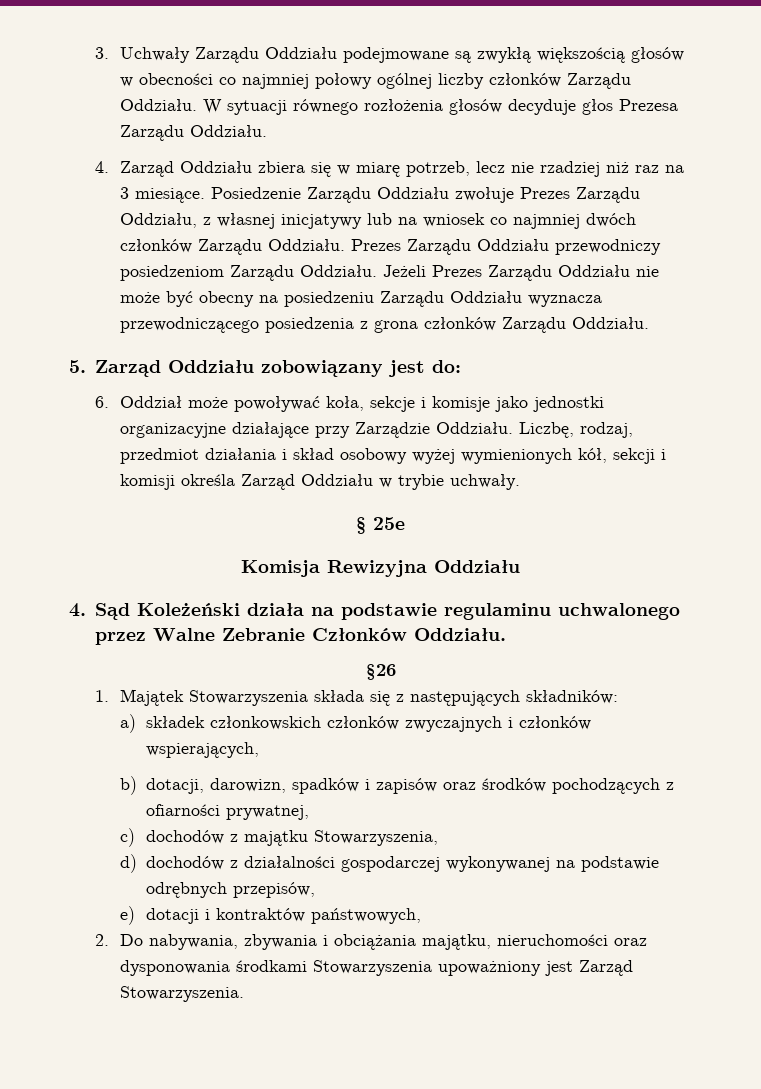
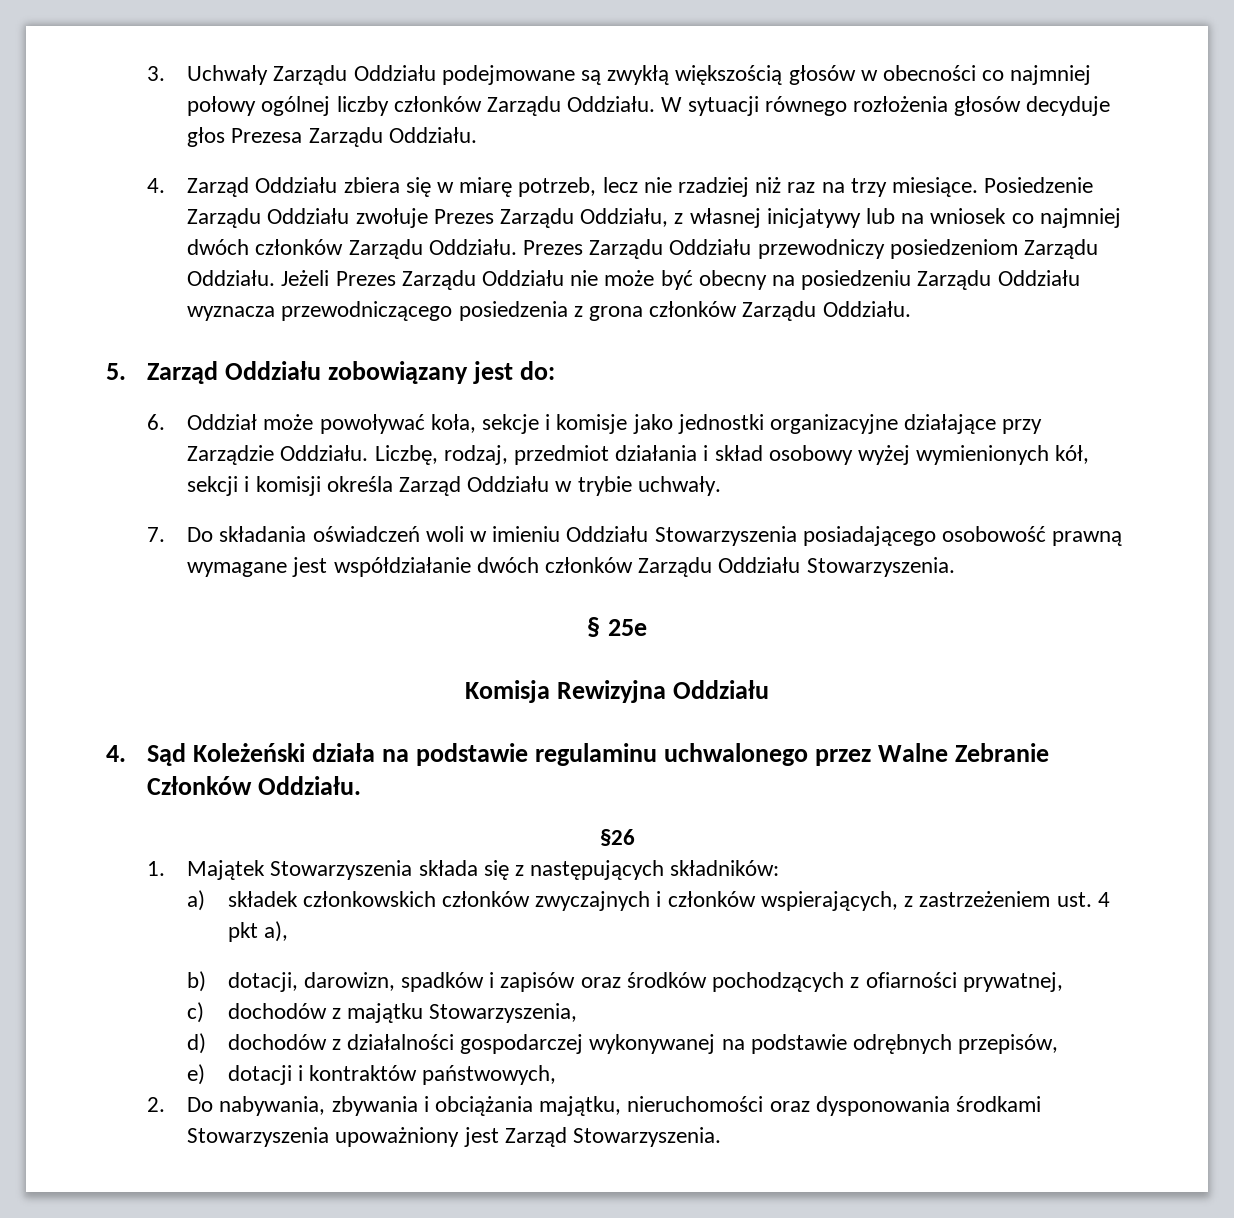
- 4. Zarząd Oddziału zbiera się w miarę potrzeb, lecz nie rzadziej niż raz na 3 miesiące.
+ 4. Zarząd Oddziału zbiera się w miarę potrzeb, lecz nie rzadziej niż raz na trzy miesiące.
+ 7. Do składania oświadczeń woli w imieniu Oddziału Stowarzyszenia posiadającego osobowość prawną wymagane jest współdziałanie dwóch członków Zarządu Oddziału Stowarzyszenia.
- a) składek członkowskich członków zwyczajnych i członków wspierających,
+ a) składek członkowskich członków zwyczajnych i członków wspierających, z zastrzeżeniem ust. 4 pkt a),

